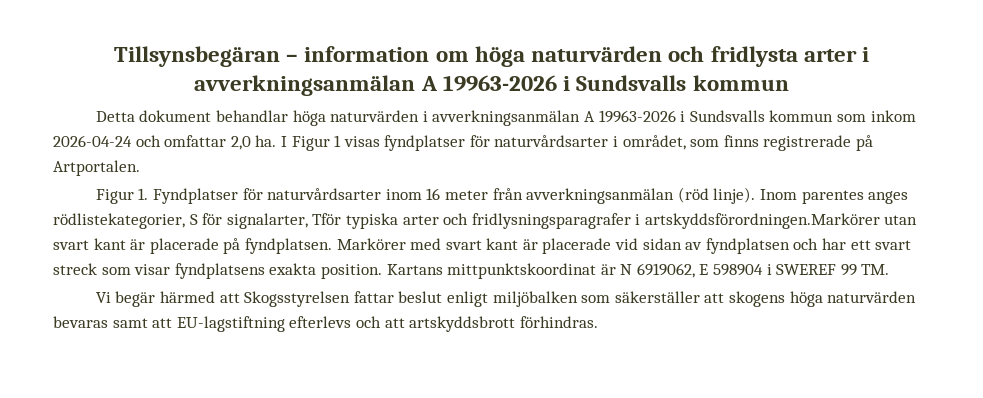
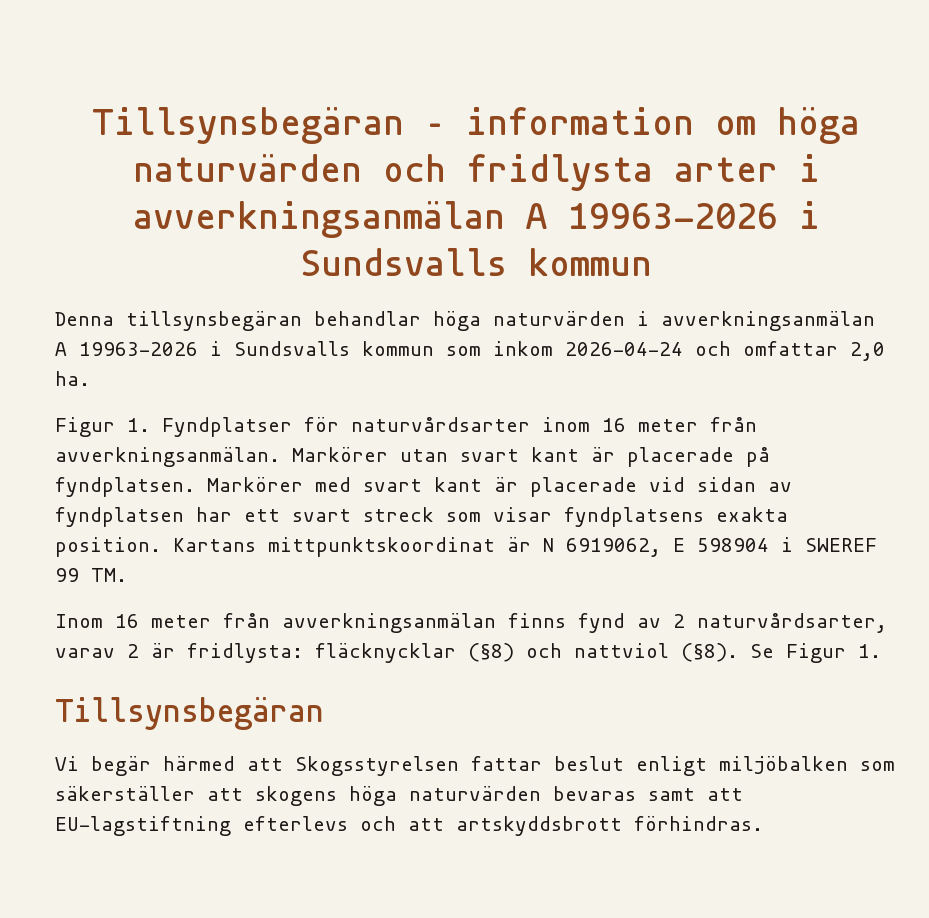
- Detta dokument behandlar höga naturvärden i avverkningsanmälan A 19963-2026 i Sundsvalls kommun som inkom 2026-04-24 och omfattar 2,0 ha. I Figur 1 visas fyndplatser för naturvårdsarter i området, som finns registrerade på Artportalen.
+ Denna tillsynsbegäran behandlar höga naturvärden i avverkningsanmälan A 19963-2026 i Sundsvalls kommun som inkom 2026-04-24 och omfattar 2,0 ha.
- Figur 1. Fyndplatser för naturvårdsarter inom 16 meter från avverkningsanmälan (röd linje). Inom parentes anges rödlistekategorier, S för signalarter, Tför typiska arter och fridlysningsparagrafer i artskyddsförordningen.Markörer utan svart kant är placerade på fyndplatsen.
+ Figur 1. Fyndplatser för naturvårdsarter inom 16 meter från avverkningsanmälan. Markörer utan svart kant är placerade på fyndplatsen.
- Markörer med svart kant är placerade vid sidan av fyndplatsen och har ett svart streck som visar fyndplatsens exakta position.
+ Markörer med svart kant är placerade vid sidan av fyndplatsen har ett svart streck som visar fyndplatsens exakta position.
+ Inom 16 meter från avverkningsanmälan finns fynd av 2 naturvårdsarter, varav 2 är fridlysta: fläcknycklar (§8) och nattviol (§8). Se Figur 1.
+ Tillsynsbegäran

